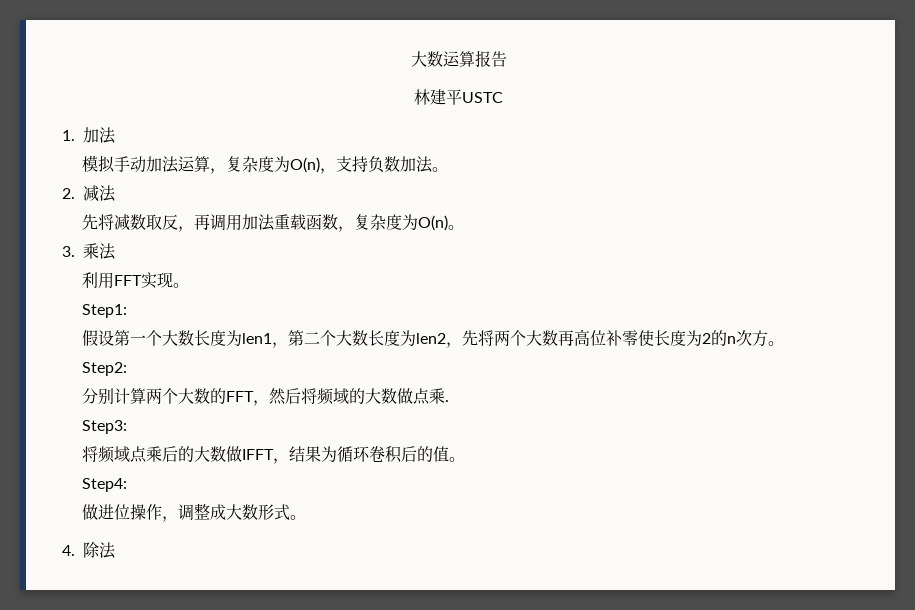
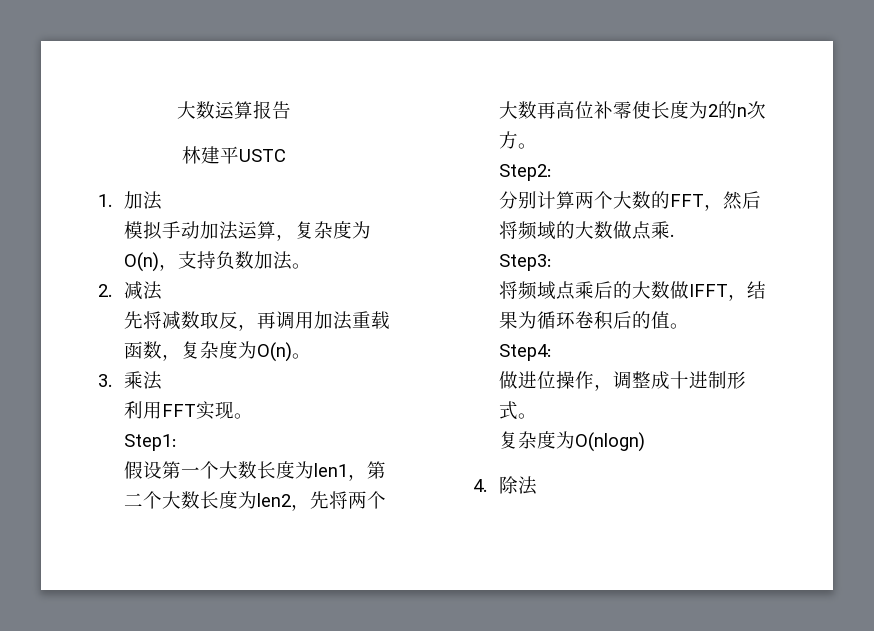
- 做进位操作，调整成大数形式。
+ 做进位操作，调整成十进制形式。
+ 复杂度为O(nlogn)

